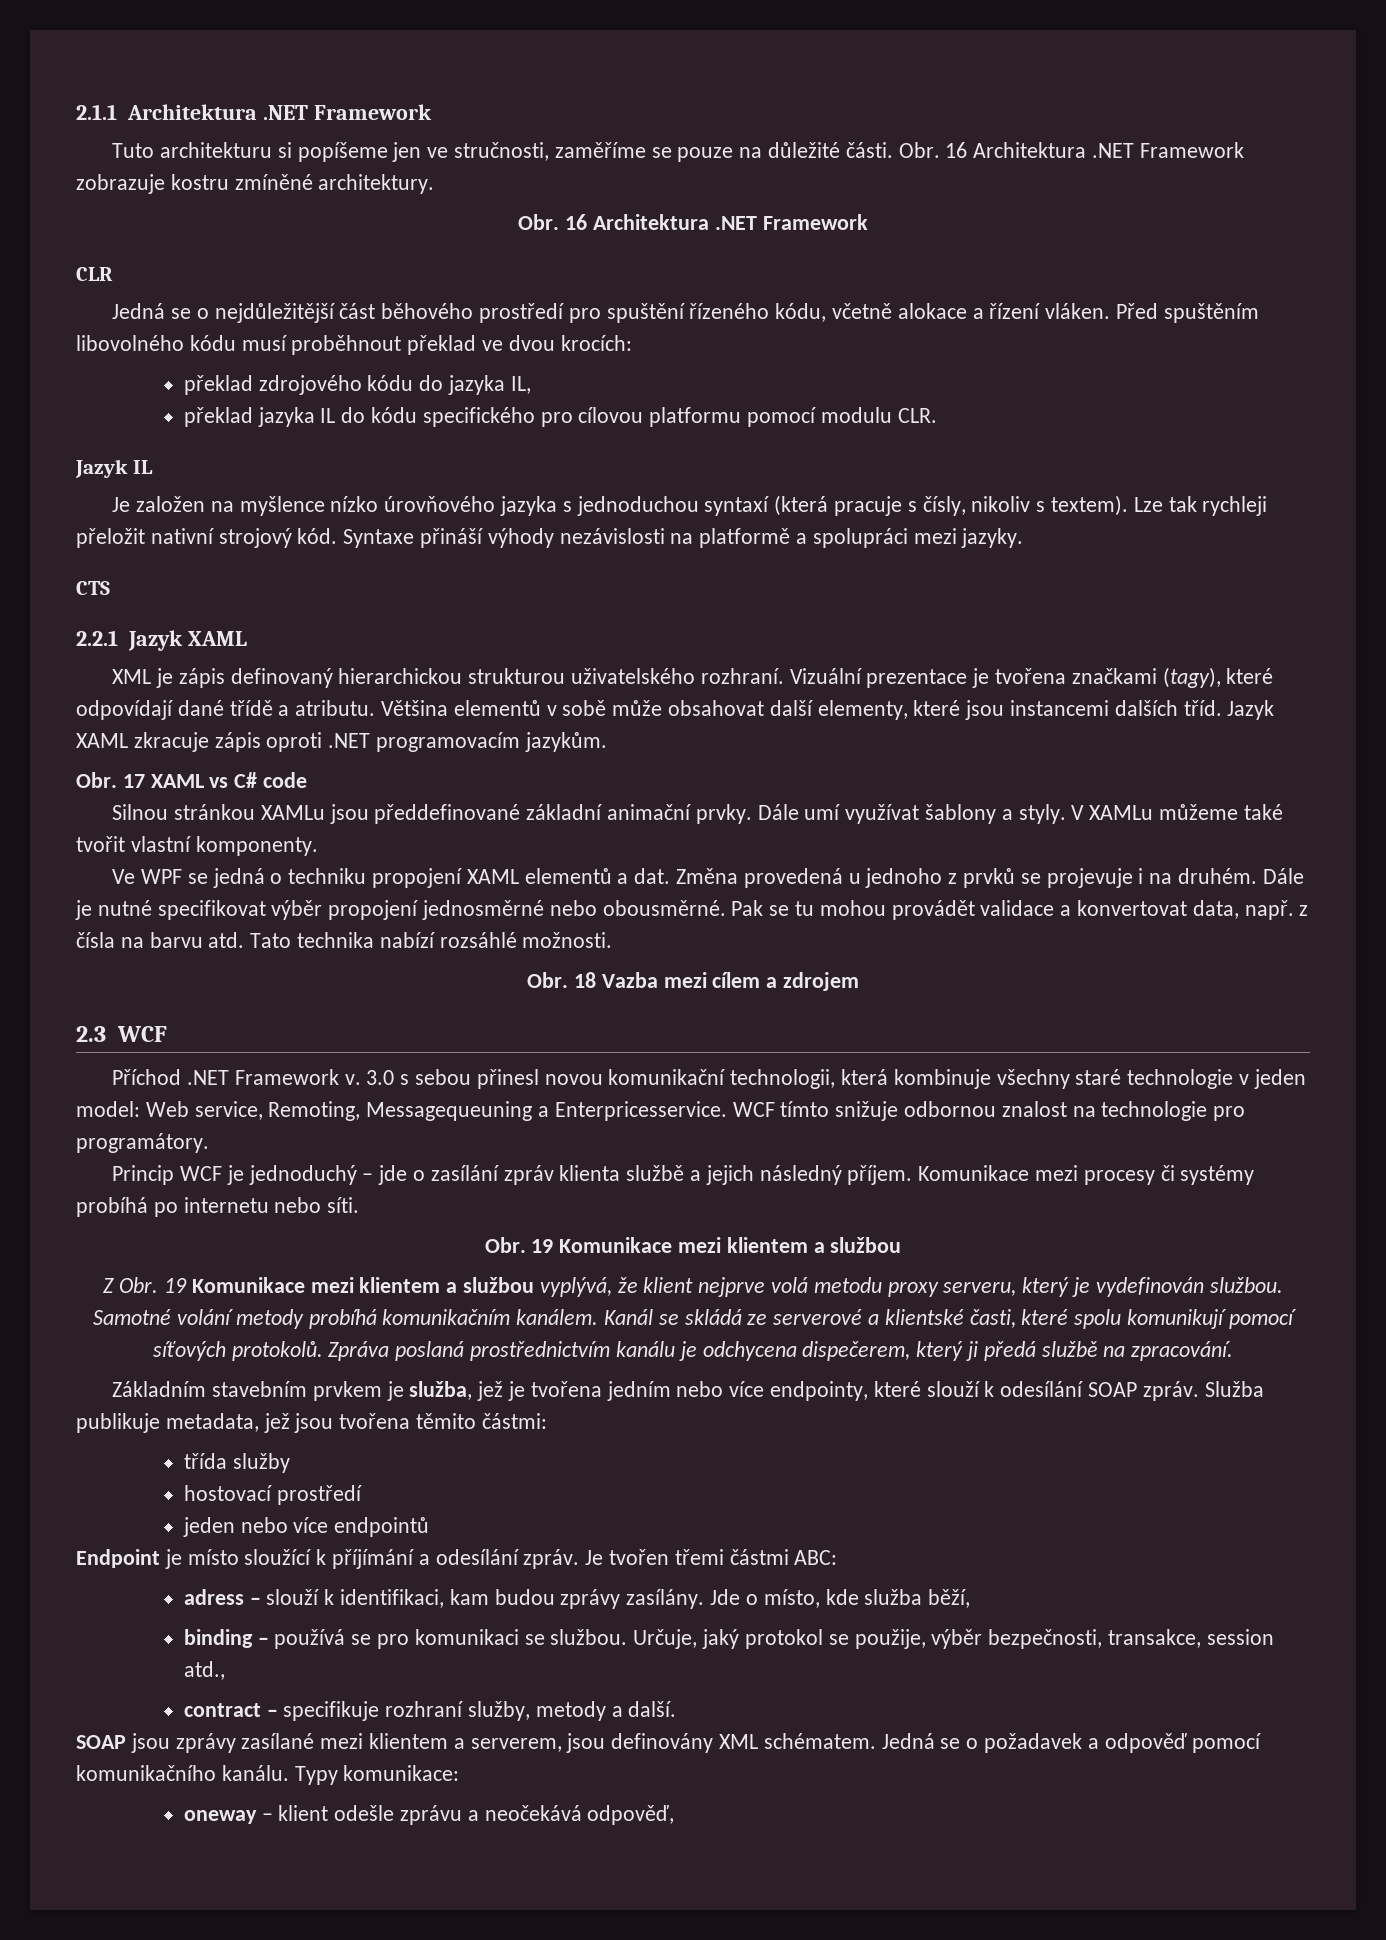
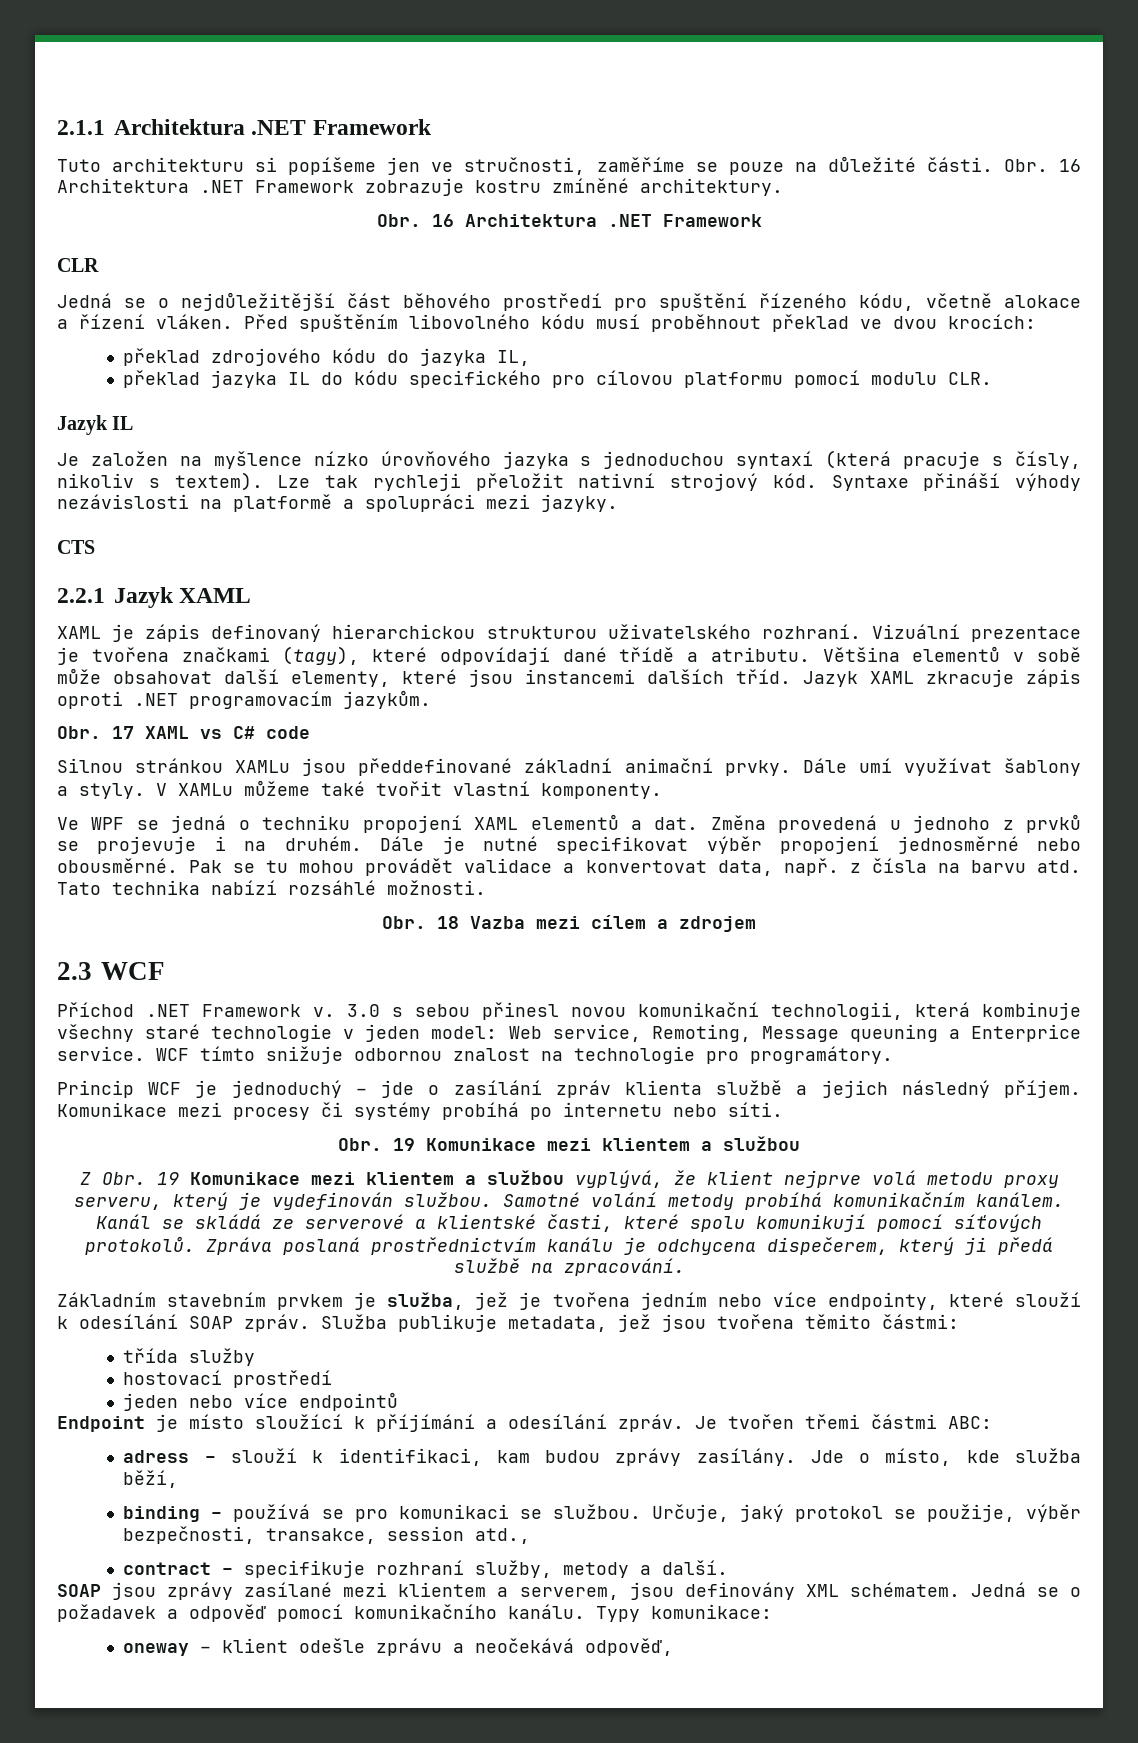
- XML je zápis definovaný hierarchickou strukturou uživatelského rozhraní.
+ XAML je zápis definovaný hierarchickou strukturou uživatelského rozhraní.
- 3.0 s sebou přinesl novou komunikační technologii, která kombinuje všechny staré technologie v jeden model: Web service, Remoting, Messagequeuning a Enterpricesservice.
+ 3.0 s sebou přinesl novou komunikační technologii, která kombinuje všechny staré technologie v jeden model: Web service, Remoting, Message queuning a Enterprice service.

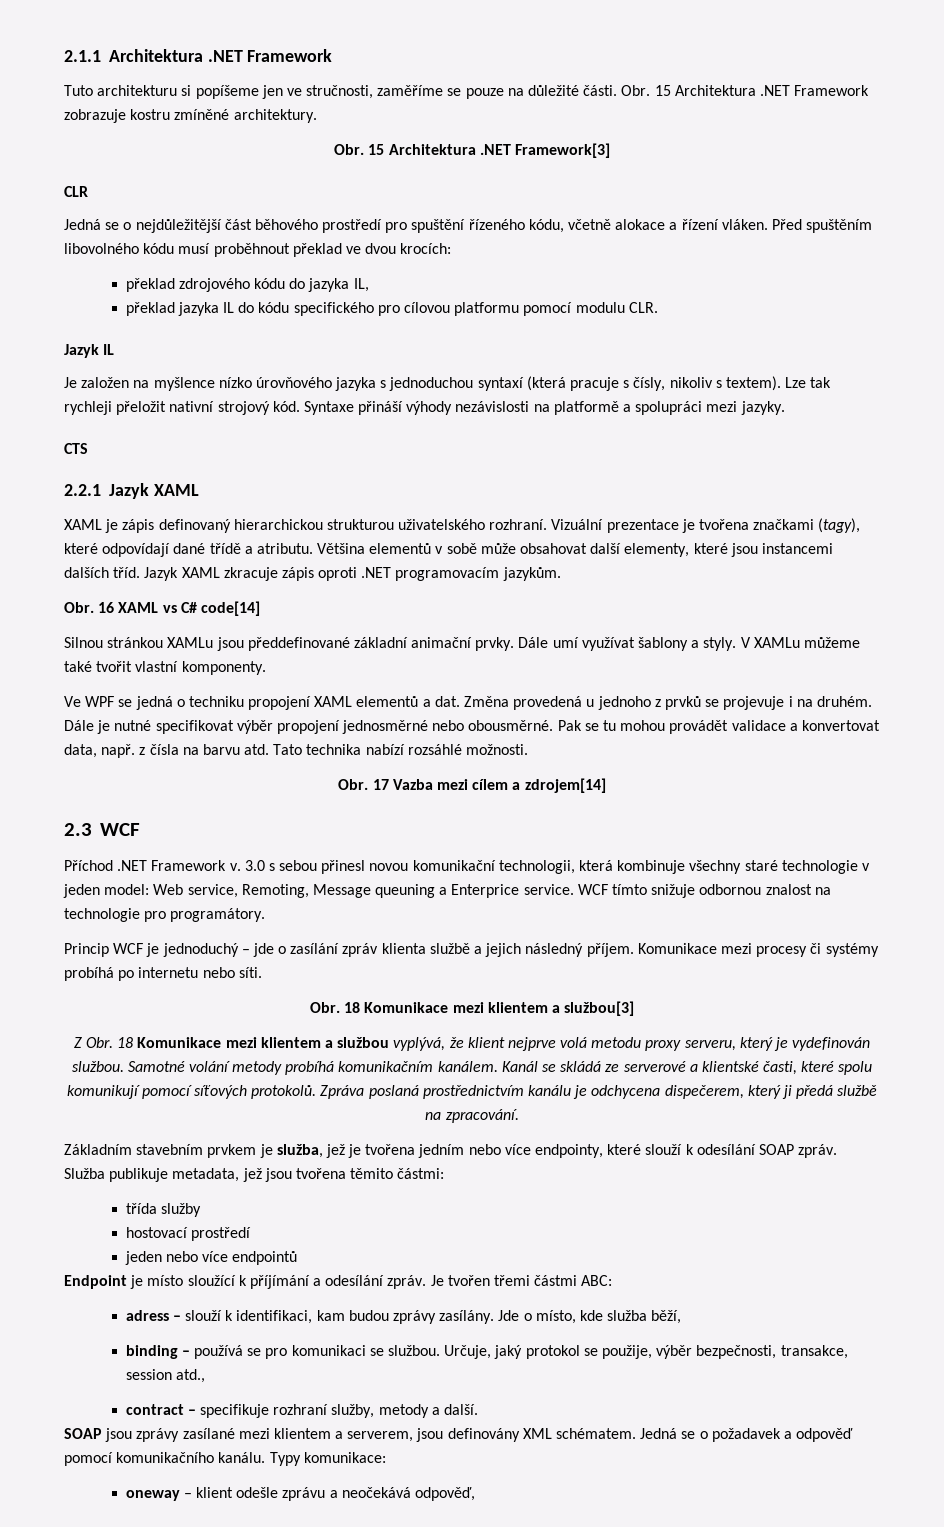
- Obr. 16 Architektura .NET Framework zobrazuje kostru zmíněné architektury.
- Obr. 16 Architektura .NET Framework
+ Obr. 15 Architektura .NET Framework zobrazuje kostru zmíněné architektury.
+ Obr. 15 Architektura .NET Framework[3]
- Obr. 17 XAML vs C# code
+ Obr. 16 XAML vs C# code[14]
- Obr. 18 Vazba mezi cílem a zdrojem
+ Obr. 17 Vazba mezi cílem a zdrojem[14]
  Komunikace mezi procesy či systémy probíhá po internetu nebo síti.
- Obr. 19 Komunikace mezi klientem a službou
+ Obr. 18 Komunikace mezi klientem a službou[3]
- Z Obr. 19 Komunikace mezi klientem a službou vyplývá, že klient nejprve volá metodu proxy serveru, který je vydefinován službou.
+ Z Obr. 18 Komunikace mezi klientem a službou vyplývá, že klient nejprve volá metodu proxy serveru, který je vydefinován službou.

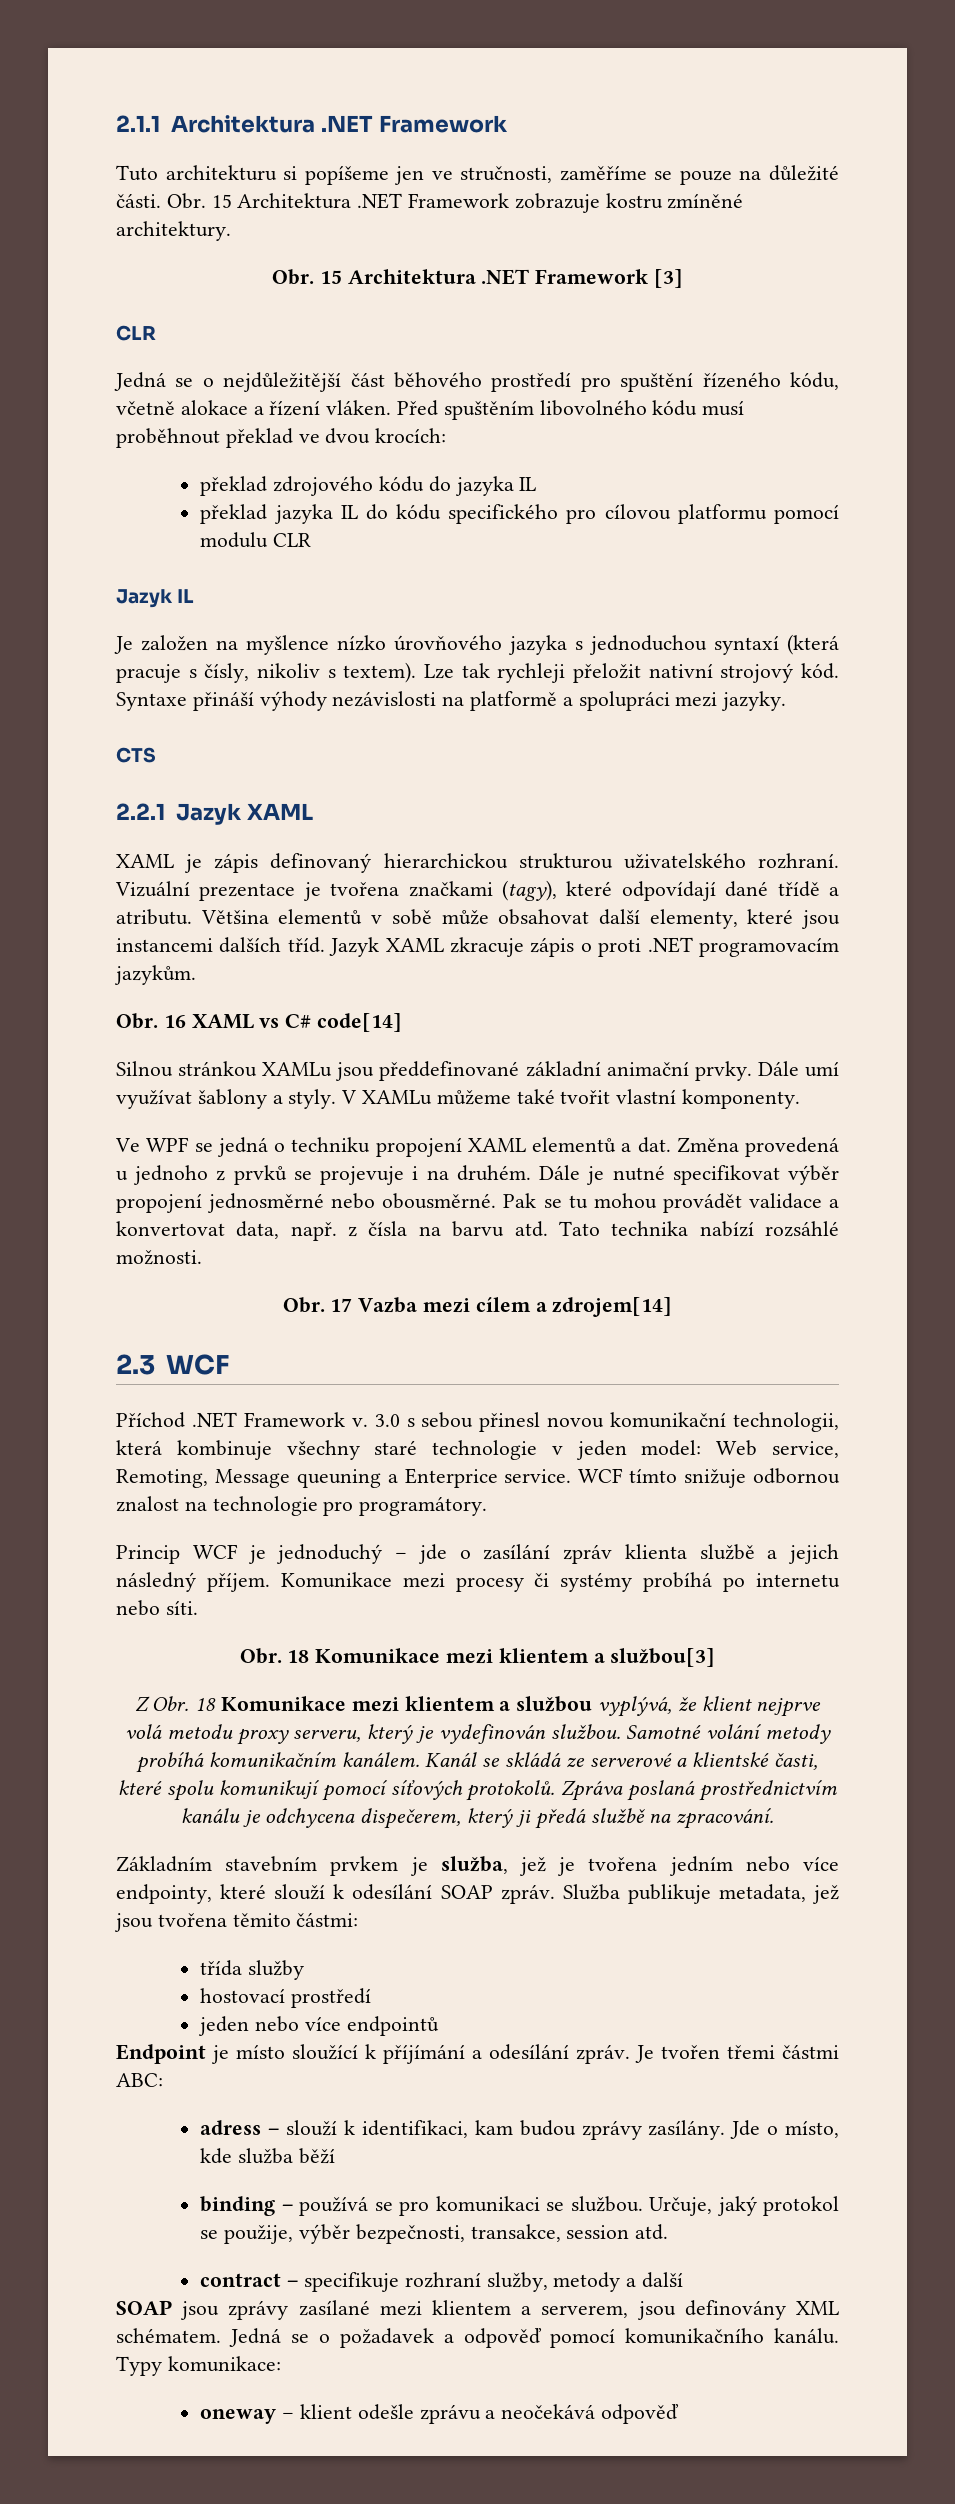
- Obr. 15 Architektura .NET Framework[3]
+ Obr. 15 Architektura .NET Framework [3]
- překlad zdrojového kódu do jazyka IL,
+ překlad zdrojového kódu do jazyka IL
- překlad jazyka IL do kódu specifického pro cílovou platformu pomocí modulu CLR.
+ překlad jazyka IL do kódu specifického pro cílovou platformu pomocí modulu CLR
- Jazyk XAML zkracuje zápis oproti .NET programovacím jazykům.
+ Jazyk XAML zkracuje zápis o proti .NET programovacím jazykům.
- Jde o místo, kde služba běží,
+ Jde o místo, kde služba běží
- Určuje, jaký protokol se použije, výběr bezpečnosti, transakce, session atd.,
+ Určuje, jaký protokol se použije, výběr bezpečnosti, transakce, session atd.
- contract – specifikuje rozhraní služby, metody a další.
+ contract – specifikuje rozhraní služby, metody a další
- oneway – klient odešle zprávu a neočekává odpověď,
+ oneway – klient odešle zprávu a neočekává odpověď

